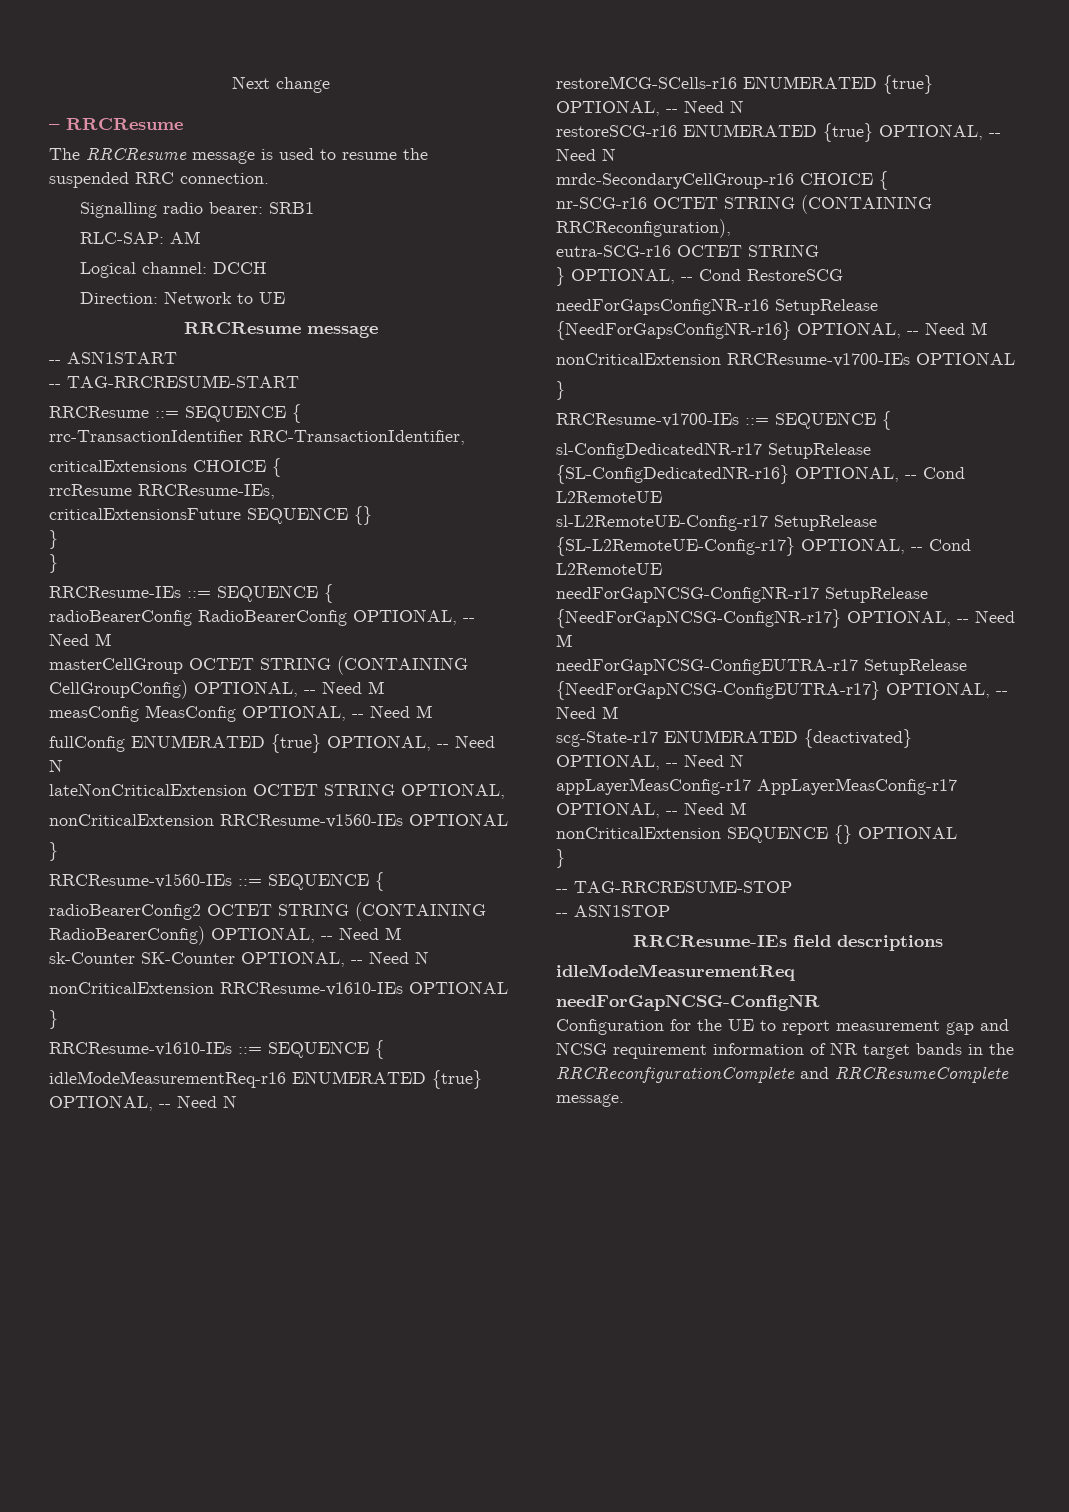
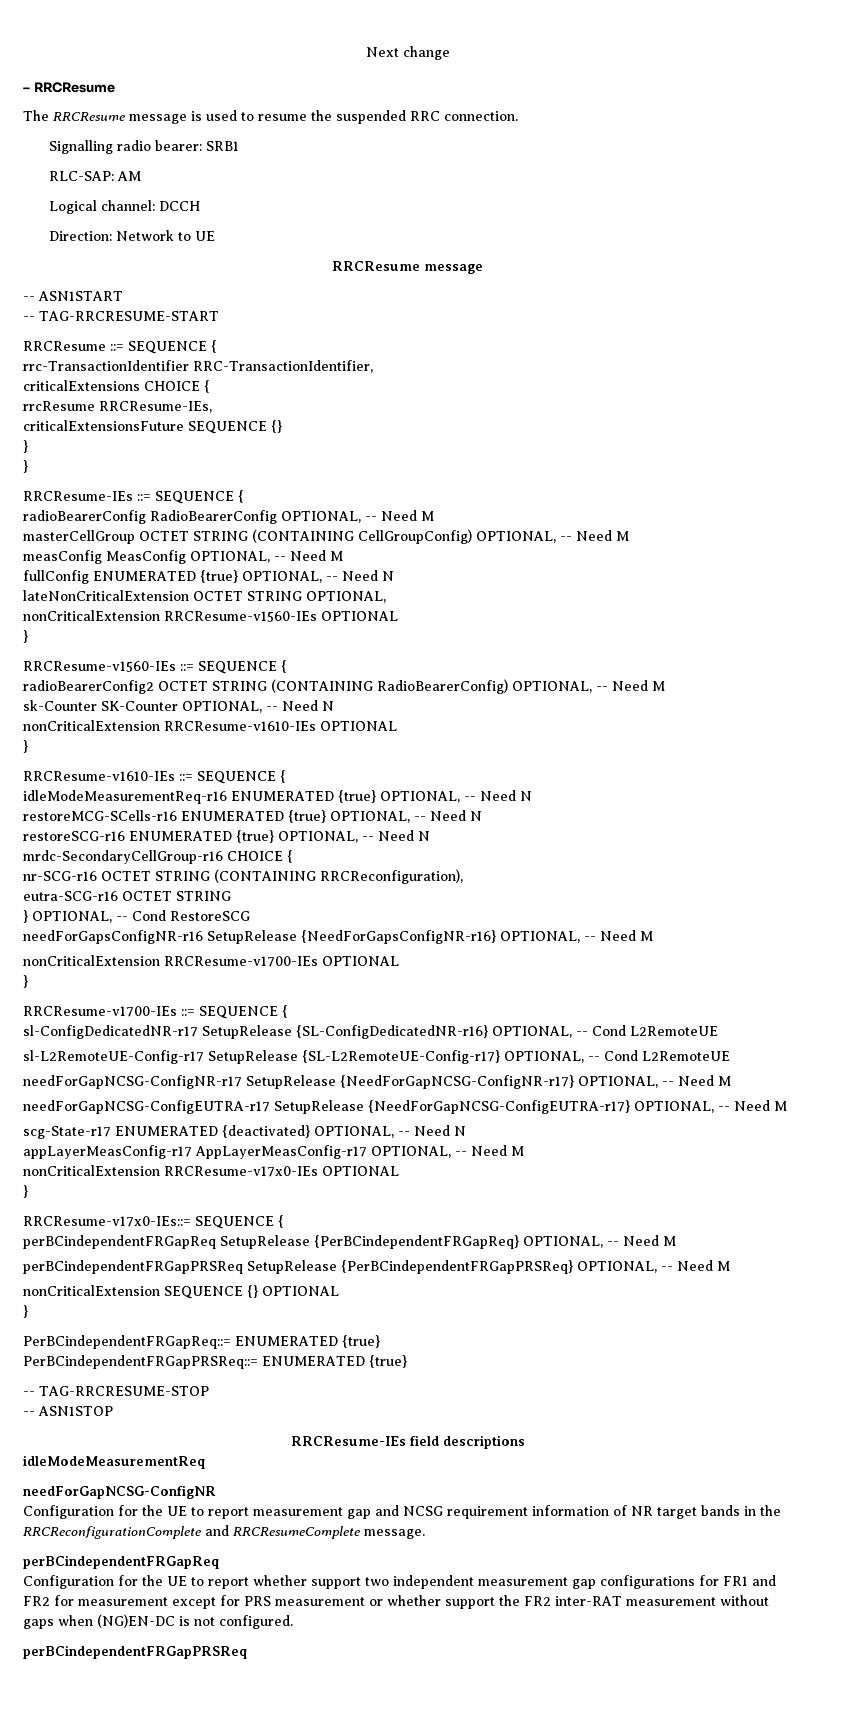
+ nonCriticalExtension RRCResume-v17x0-IEs OPTIONAL
+ }
+ RRCResume-v17x0-IEs::= SEQUENCE {
+ perBCindependentFRGapReq SetupRelease {PerBCindependentFRGapReq} OPTIONAL, -- Need M
+ perBCindependentFRGapPRSReq SetupRelease {PerBCindependentFRGapPRSReq} OPTIONAL, -- Need M
+ PerBCindependentFRGapReq::= ENUMERATED {true}
+ PerBCindependentFRGapPRSReq::= ENUMERATED {true}
  Configuration for the UE to report measurement gap and NCSG requirement information of NR target bands in the RRCReconfigurationComplete and RRCResumeComplete message.
+ perBCindependentFRGapReq
+ Configuration for the UE to report whether support two independent measurement gap configurations for FR1 and FR2 for measurement except for PRS measurement or whether support the FR2 inter-RAT measurement without gaps when (NG)EN-DC is not configured.
+ perBCindependentFRGapPRSReq

